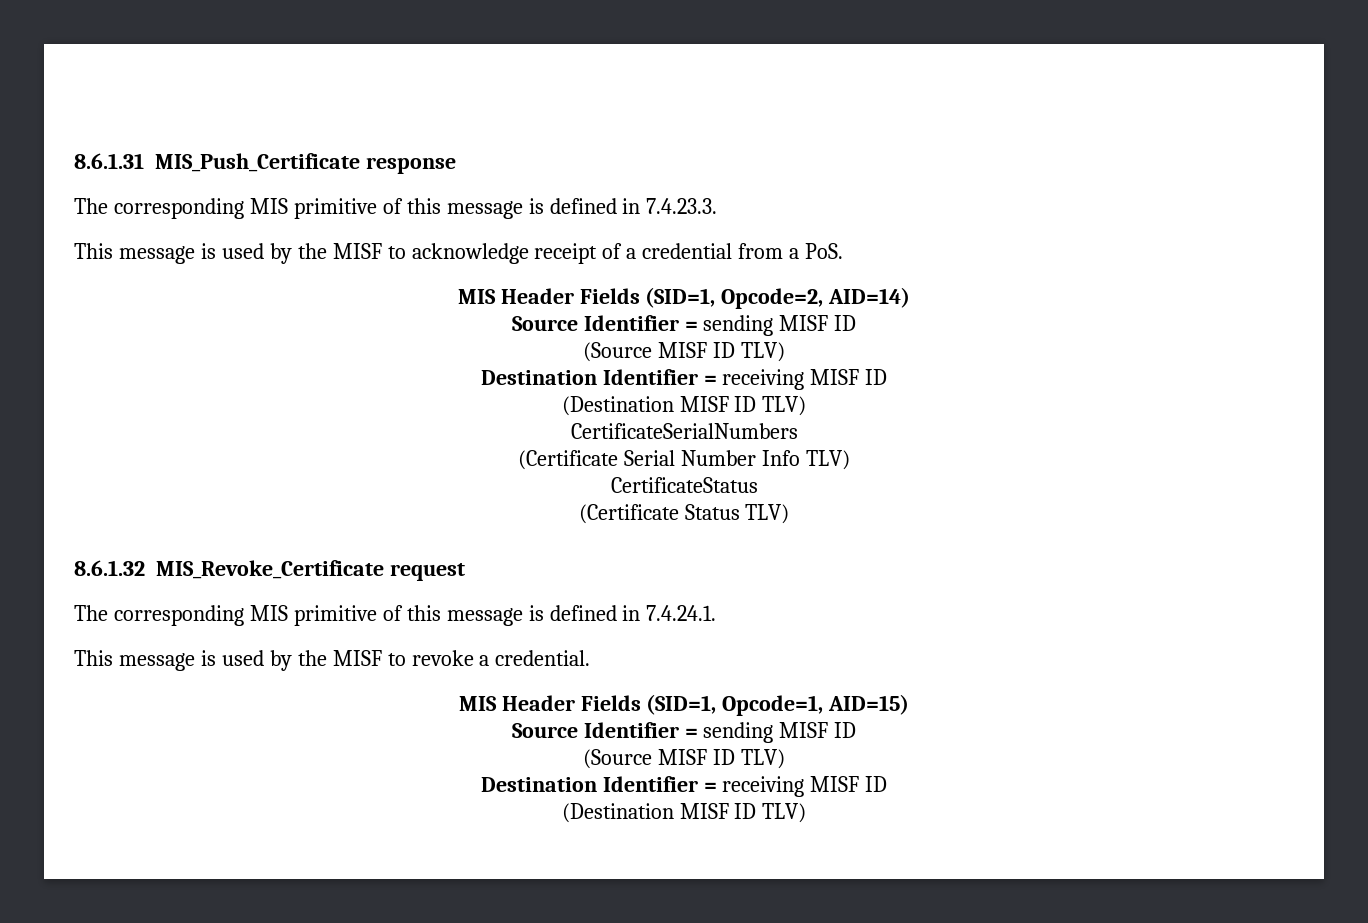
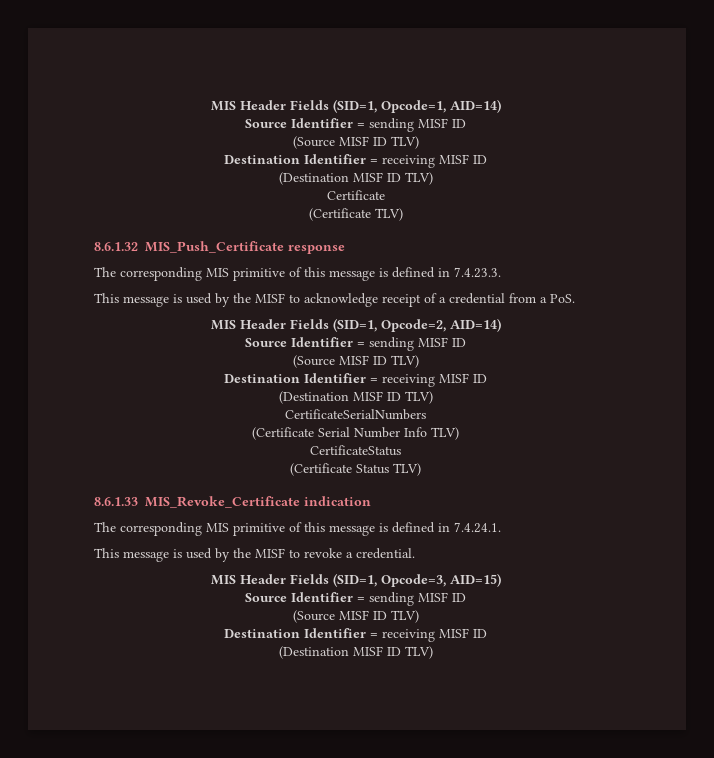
- 8.6.1.31 MIS_Push_Certificate response
+ MIS Header Fields (SID=1, Opcode=1, AID=14)
+ Source Identifier = sending MISF ID
+ (Source MISF ID TLV)
+ Destination Identifier = receiving MISF ID
+ (Destination MISF ID TLV)
+ Certificate
+ (Certificate TLV)
+ 8.6.1.32 MIS_Push_Certificate response
- 8.6.1.32 MIS_Revoke_Certificate request
+ 8.6.1.33 MIS_Revoke_Certificate indication
- MIS Header Fields (SID=1, Opcode=1, AID=15)
+ MIS Header Fields (SID=1, Opcode=3, AID=15)

